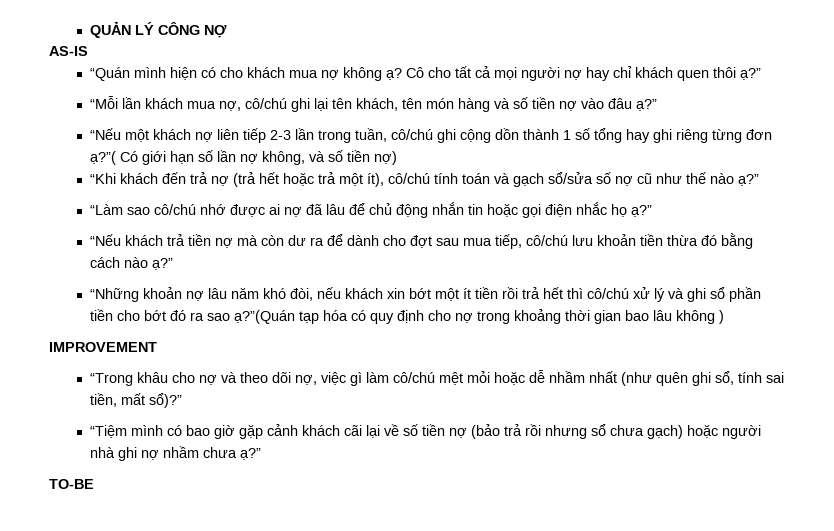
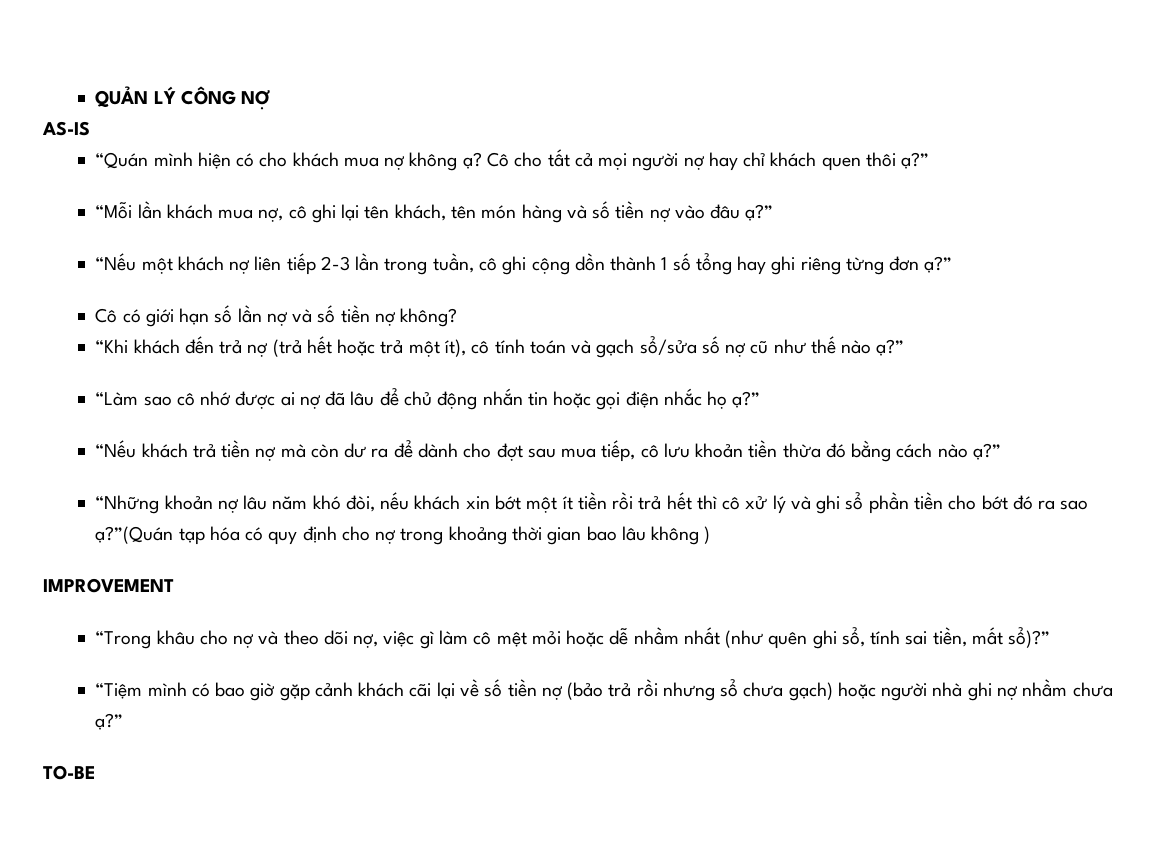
- “Mỗi lần khách mua nợ, cô/chú ghi lại tên khách, tên món hàng và số tiền nợ vào đâu ạ?”
+ “Mỗi lần khách mua nợ, cô ghi lại tên khách, tên món hàng và số tiền nợ vào đâu ạ?”
- “Nếu một khách nợ liên tiếp 2-3 lần trong tuần, cô/chú ghi cộng dồn thành 1 số tổng hay ghi riêng từng đơn ạ?”( Có giới hạn số lần nợ không, và số tiền nợ)
+ “Nếu một khách nợ liên tiếp 2-3 lần trong tuần, cô ghi cộng dồn thành 1 số tổng hay ghi riêng từng đơn ạ?”
+ Cô có giới hạn số lần nợ và số tiền nợ không?
- “Khi khách đến trả nợ (trả hết hoặc trả một ít), cô/chú tính toán và gạch sổ/sửa số nợ cũ như thế nào ạ?”
+ “Khi khách đến trả nợ (trả hết hoặc trả một ít), cô tính toán và gạch sổ/sửa số nợ cũ như thế nào ạ?”
- “Làm sao cô/chú nhớ được ai nợ đã lâu để chủ động nhắn tin hoặc gọi điện nhắc họ ạ?”
+ “Làm sao cô nhớ được ai nợ đã lâu để chủ động nhắn tin hoặc gọi điện nhắc họ ạ?”
- “Nếu khách trả tiền nợ mà còn dư ra để dành cho đợt sau mua tiếp, cô/chú lưu khoản tiền thừa đó bằng cách nào ạ?”
+ “Nếu khách trả tiền nợ mà còn dư ra để dành cho đợt sau mua tiếp, cô lưu khoản tiền thừa đó bằng cách nào ạ?”
- “Những khoản nợ lâu năm khó đòi, nếu khách xin bớt một ít tiền rồi trả hết thì cô/chú xử lý và ghi sổ phần tiền cho bớt đó ra sao ạ?”(Quán tạp hóa có quy định cho nợ trong khoảng thời gian bao lâu không )
+ “Những khoản nợ lâu năm khó đòi, nếu khách xin bớt một ít tiền rồi trả hết thì cô xử lý và ghi sổ phần tiền cho bớt đó ra sao ạ?”(Quán tạp hóa có quy định cho nợ trong khoảng thời gian bao lâu không )
- “Trong khâu cho nợ và theo dõi nợ, việc gì làm cô/chú mệt mỏi hoặc dễ nhầm nhất (như quên ghi sổ, tính sai tiền, mất sổ)?”
+ “Trong khâu cho nợ và theo dõi nợ, việc gì làm cô mệt mỏi hoặc dễ nhầm nhất (như quên ghi sổ, tính sai tiền, mất sổ)?”

